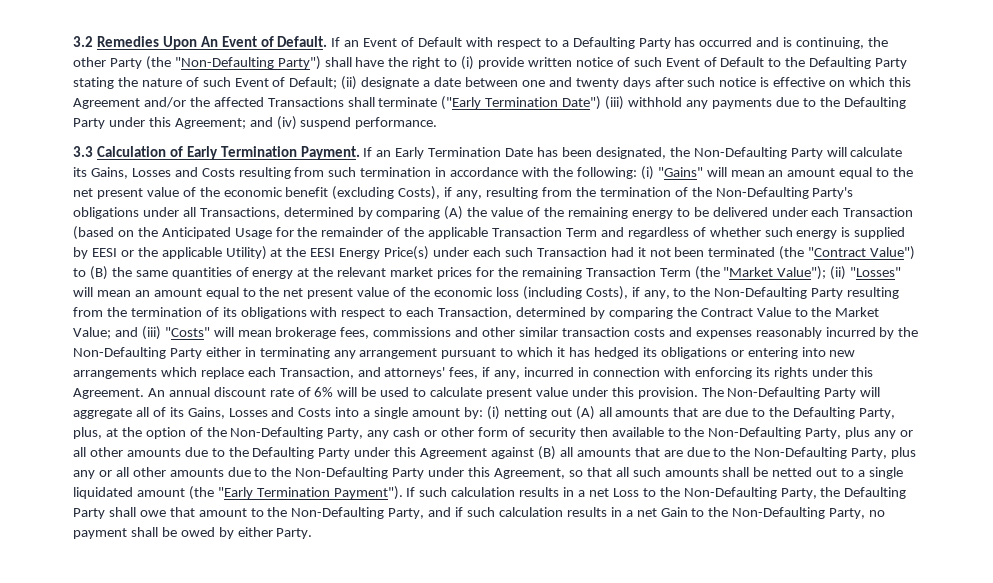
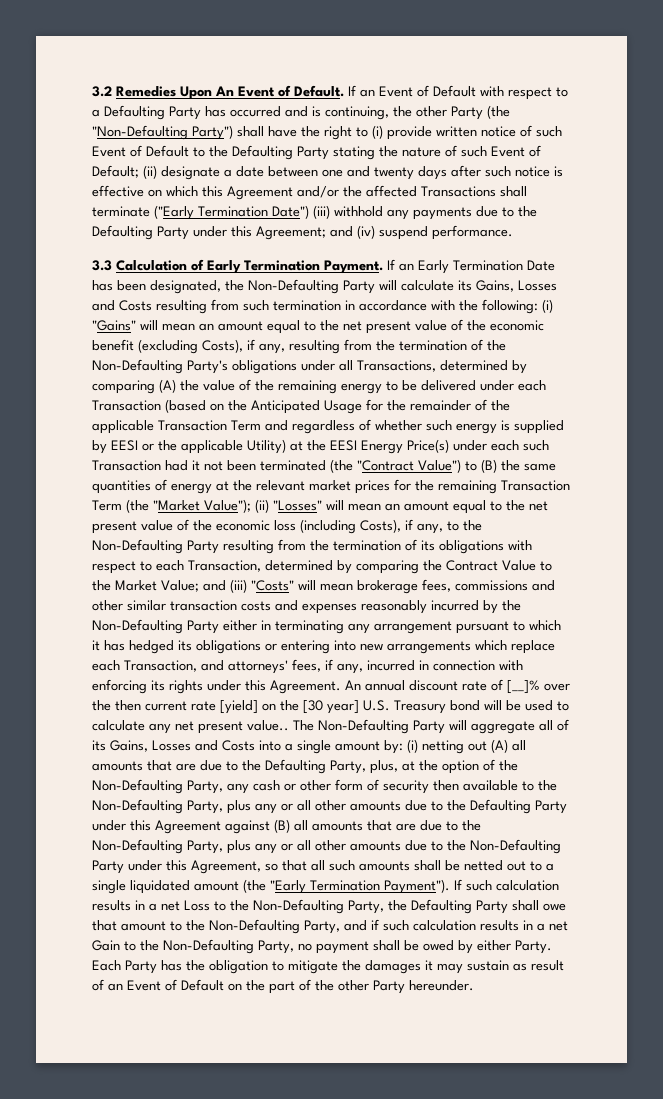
- An annual discount rate of 6% will be used to calculate present value under this provision.
+ An annual discount rate of [__]% over the then current rate [yield] on the [30 year] U.S. Treasury bond will be used to calculate any net present value..
+ Each Party has the obligation to mitigate the damages it may sustain as result of an Event of Default on the part of the other Party hereunder.

